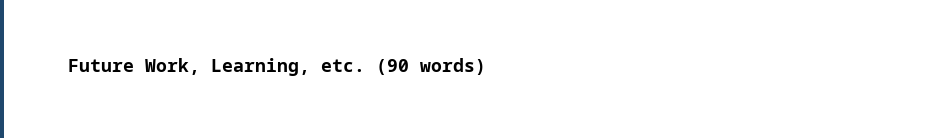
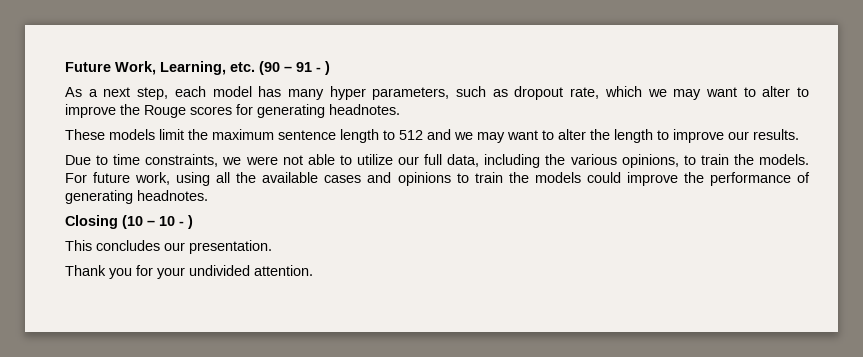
- Future Work, Learning, etc. (90 words)
+ Future Work, Learning, etc. (90 – 91 - )
+ As a next step, each model has many hyper parameters, such as dropout rate, which we may want to alter to improve the Rouge scores for generating headnotes.
+ These models limit the maximum sentence length to 512 and we may want to alter the length to improve our results.
+ Due to time constraints, we were not able to utilize our full data, including the various opinions, to train the models. For future work, using all the available cases and opinions to train the models could improve the performance of generating headnotes.
+ Closing (10 – 10 - )
+ This concludes our presentation.
+ Thank you for your undivided attention.

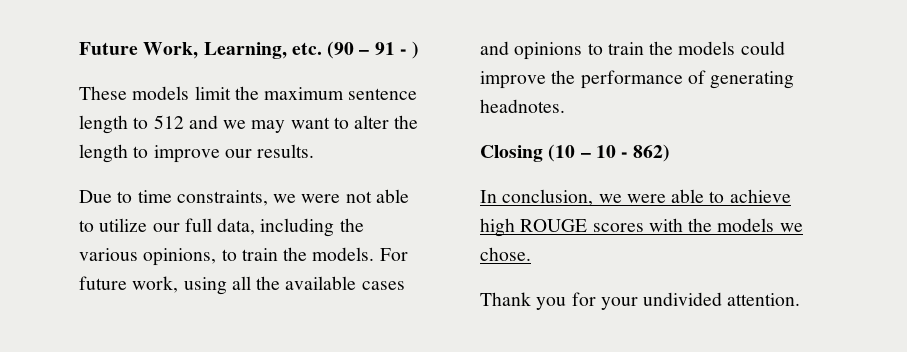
- As a next step, each model has many hyper parameters, such as dropout rate, which we may want to alter to improve the Rouge scores for generating headnotes.
- Closing (10 – 10 - )
- This concludes our presentation.
+ Closing (10 – 10 - 862)
+ In conclusion, we were able to achieve high ROUGE scores with the models we chose.

